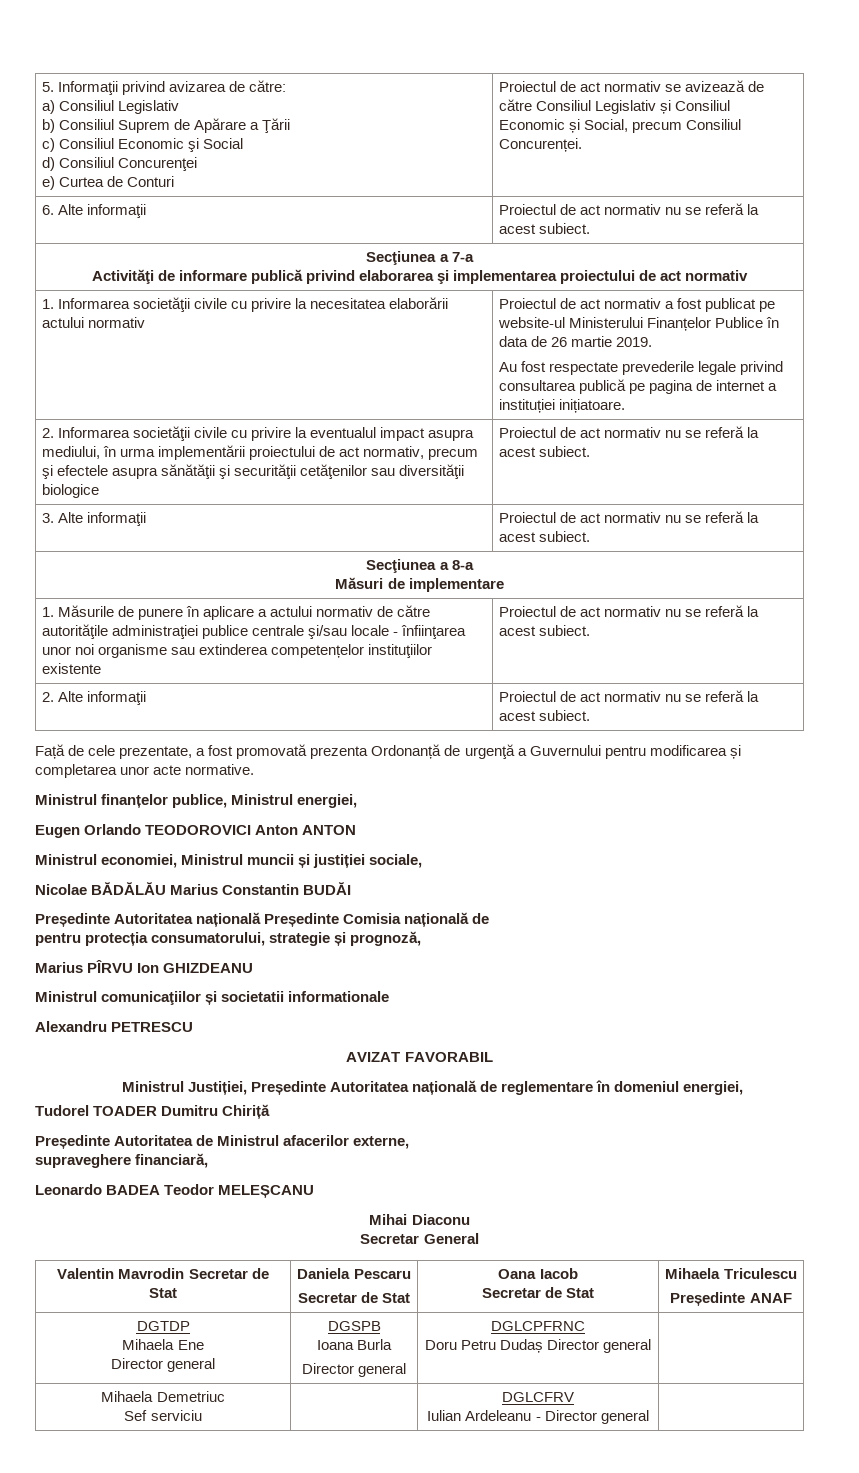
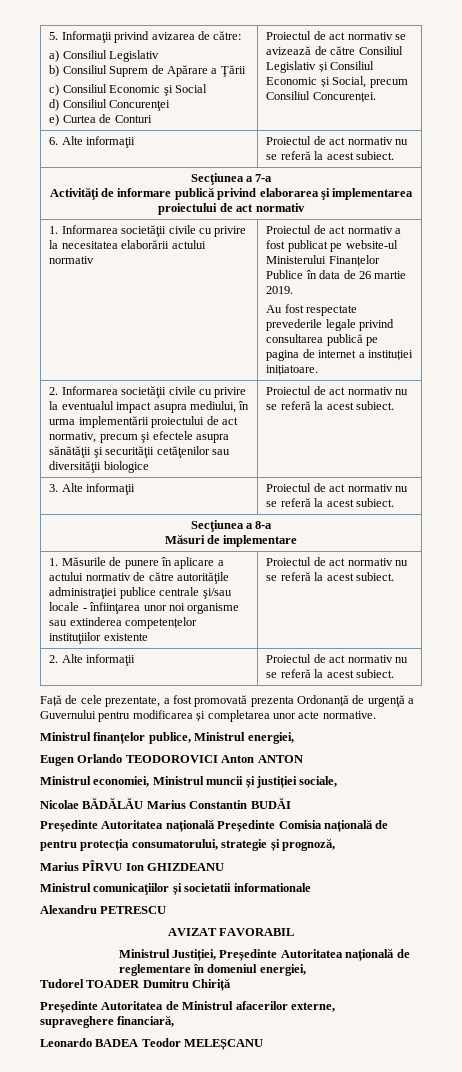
- Mihai Diaconu
- Secretar General
- Valentin Mavrodin Secretar de Stat | Daniela Pescaru
- Secretar de Stat | Oana Iacob
- Secretar de Stat | Mihaela Triculescu
- Președinte ANAF
- DGTDP
- Mihaela Ene
- Director general | DGSPB
- Ioana Burla
- Director general | DGLCPFRNC
- Doru Petru Dudaș Director general |
- Mihaela Demetriuc
- Sef serviciu | | DGLCFRV
- Iulian Ardeleanu - Director general |

